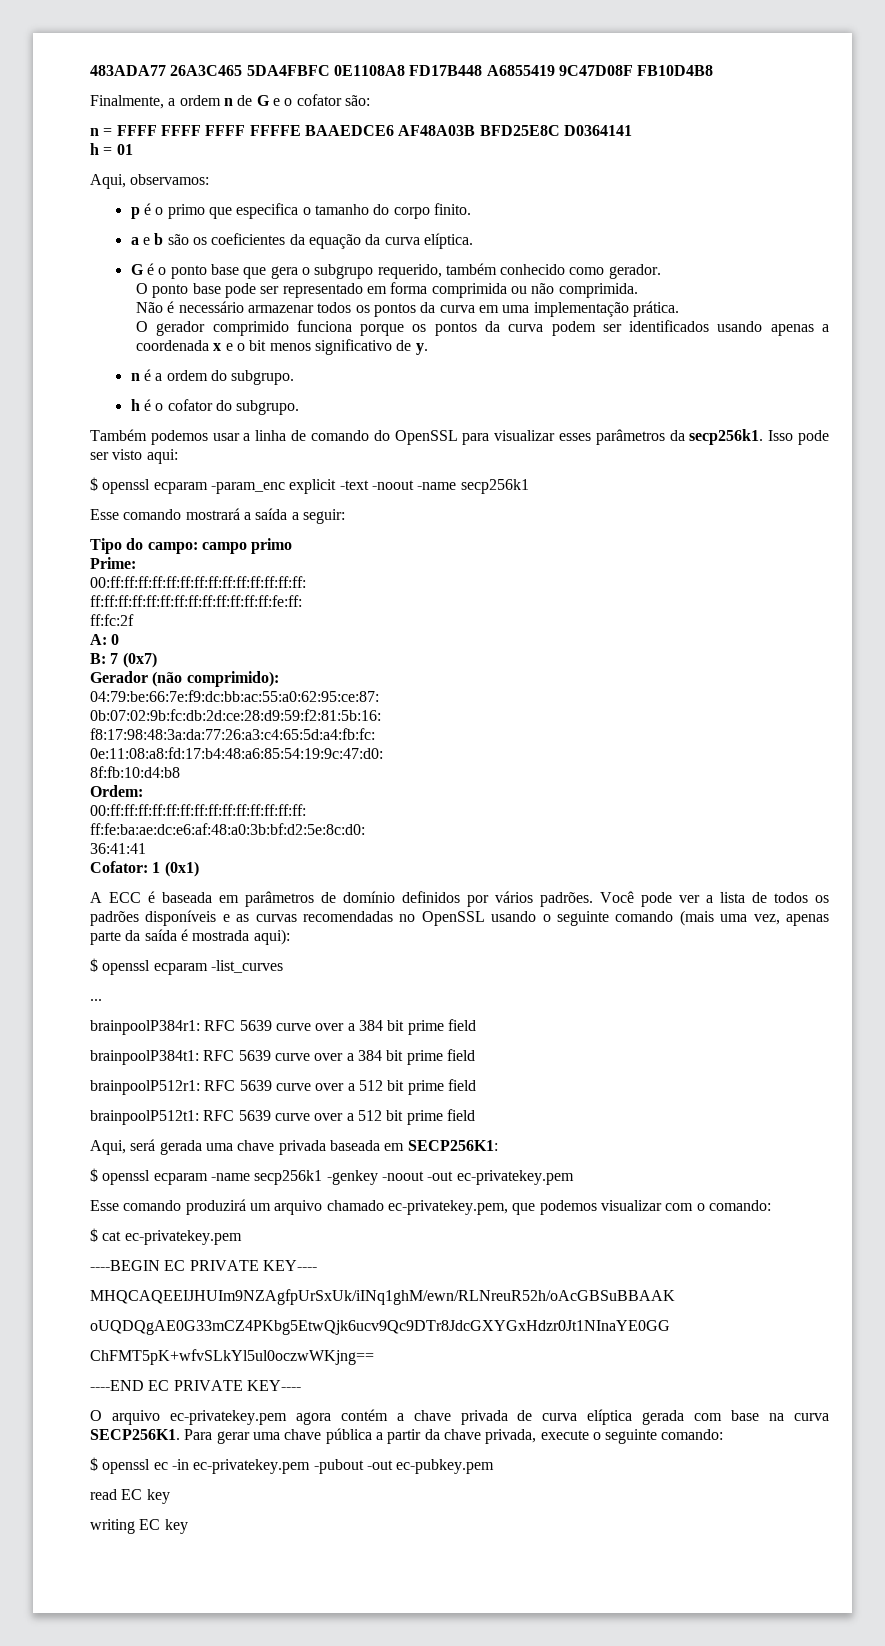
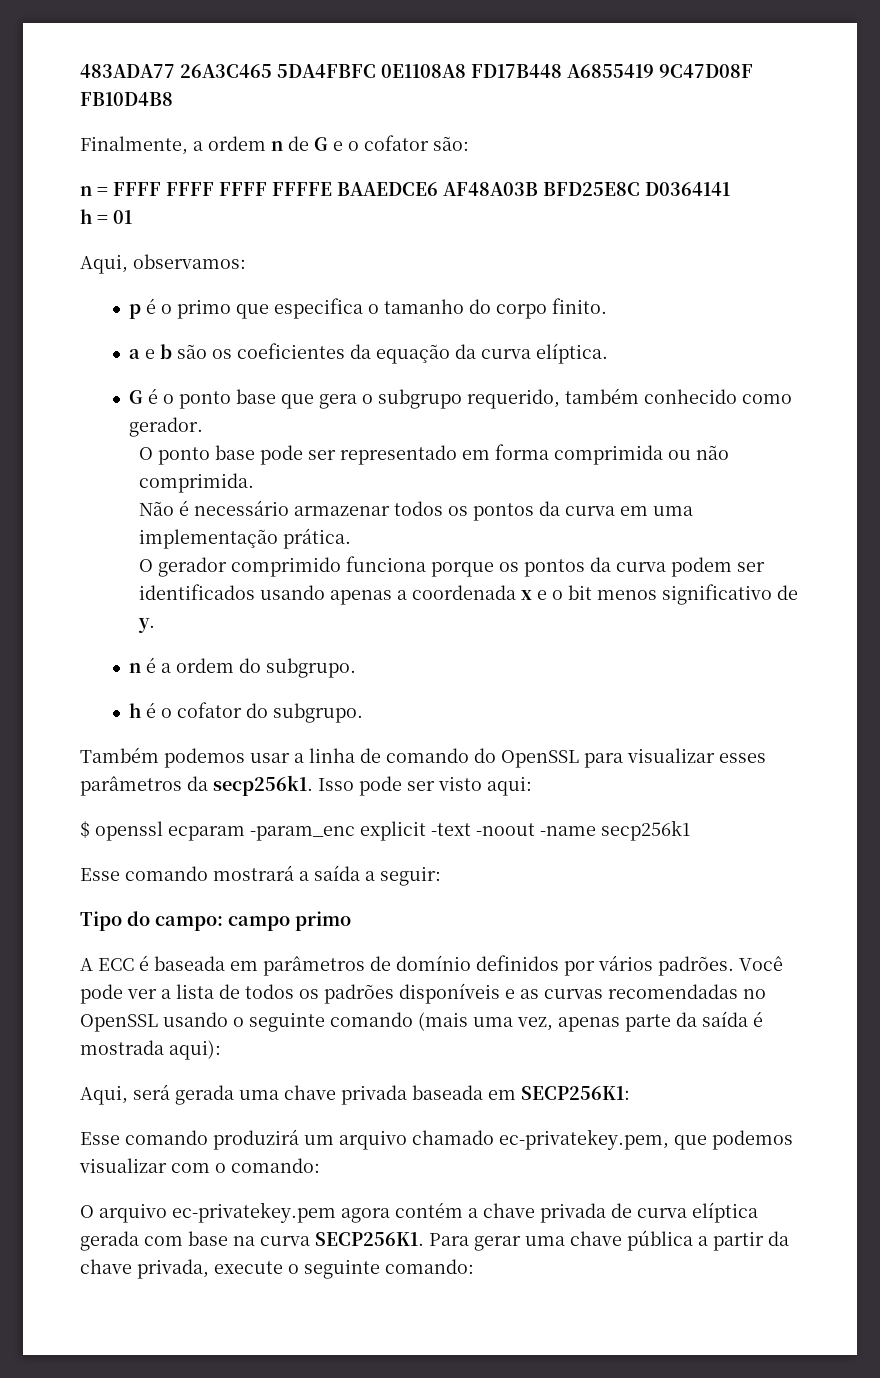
- Prime:
- 00:ff:ff:ff:ff:ff:ff:ff:ff:ff:ff:ff:ff:ff:ff:
- ff:ff:ff:ff:ff:ff:ff:ff:ff:ff:ff:ff:ff:fe:ff:
- ff:fc:2f
- A: 0
- B: 7 (0x7)
- Gerador (não comprimido):
- 04:79:be:66:7e:f9:dc:bb:ac:55:a0:62:95:ce:87:
- 0b:07:02:9b:fc:db:2d:ce:28:d9:59:f2:81:5b:16:
- f8:17:98:48:3a:da:77:26:a3:c4:65:5d:a4:fb:fc:
- 0e:11:08:a8:fd:17:b4:48:a6:85:54:19:9c:47:d0:
- 8f:fb:10:d4:b8
- Ordem:
- 00:ff:ff:ff:ff:ff:ff:ff:ff:ff:ff:ff:ff:ff:ff:
- ff:fe:ba:ae:dc:e6:af:48:a0:3b:bf:d2:5e:8c:d0:
- 36:41:41
- Cofator: 1 (0x1)
- $ openssl ecparam -list_curves
- ...
- brainpoolP384r1: RFC 5639 curve over a 384 bit prime field
- brainpoolP384t1: RFC 5639 curve over a 384 bit prime field
- brainpoolP512r1: RFC 5639 curve over a 512 bit prime field
- brainpoolP512t1: RFC 5639 curve over a 512 bit prime field
- $ openssl ecparam -name secp256k1 -genkey -noout -out ec-privatekey.pem
- $ cat ec-privatekey.pem
- ----BEGIN EC PRIVATE KEY----
- MHQCAQEEIJHUIm9NZAgfpUrSxUk/iINq1ghM/ewn/RLNreuR52h/oAcGBSuBBAAK
- oUQDQgAE0G33mCZ4PKbg5EtwQjk6ucv9Qc9DTr8JdcGXYGxHdzr0Jt1NInaYE0GG
- ChFMT5pK+wfvSLkYl5ul0oczwWKjng==
- ----END EC PRIVATE KEY----
- $ openssl ec -in ec-privatekey.pem -pubout -out ec-pubkey.pem
- read EC key
- writing EC key

